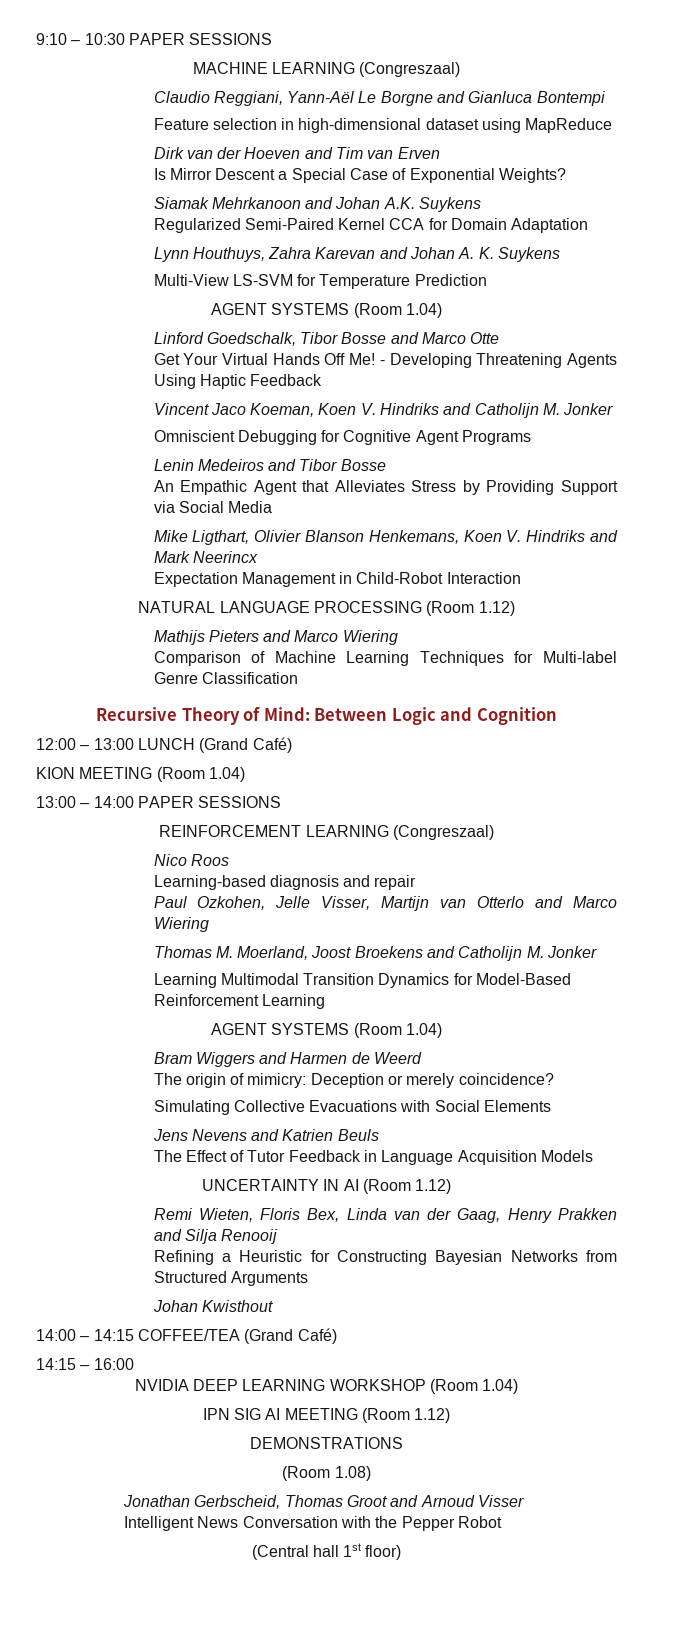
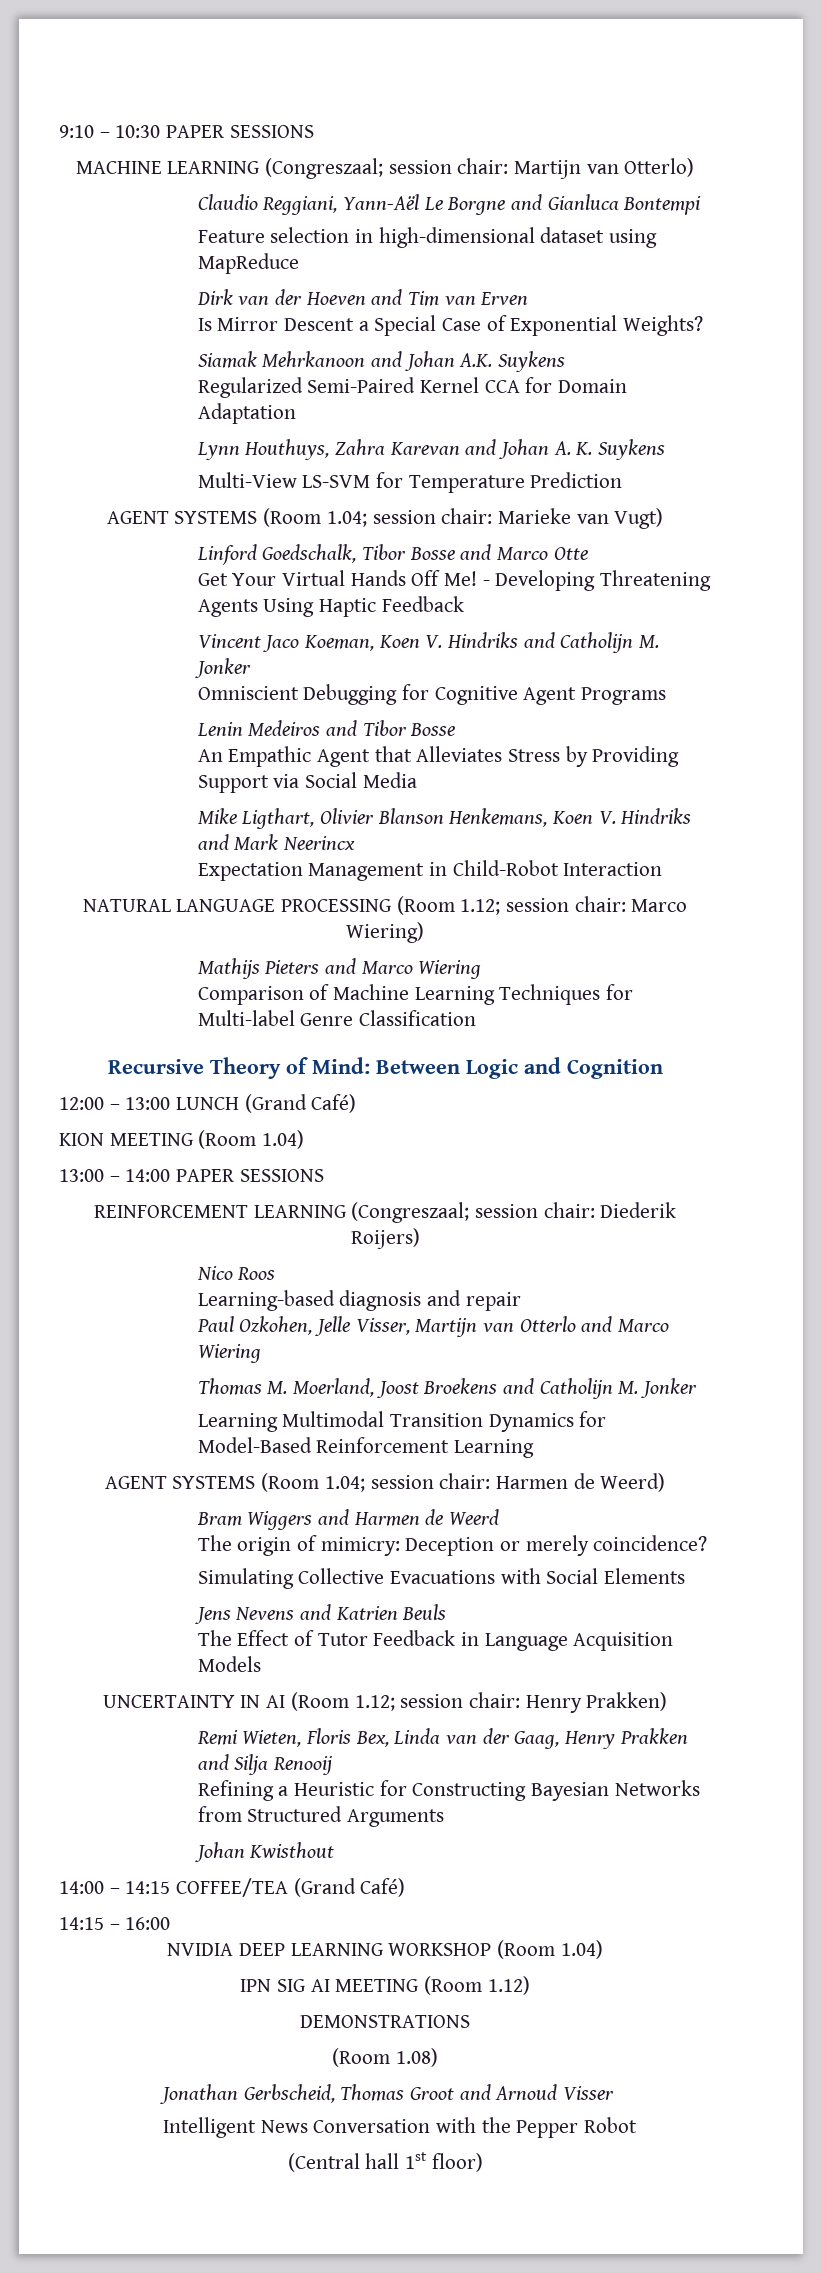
- MACHINE LEARNING (Congreszaal)
+ MACHINE LEARNING (Congreszaal; session chair: Martijn van Otterlo)
  Multi-View LS-SVM for Temperature Prediction
- AGENT SYSTEMS (Room 1.04)
+ AGENT SYSTEMS (Room 1.04; session chair: Marieke van Vugt)
- NATURAL LANGUAGE PROCESSING (Room 1.12)
+ NATURAL LANGUAGE PROCESSING (Room 1.12; session chair: Marco Wiering)
- REINFORCEMENT LEARNING (Congreszaal)
+ REINFORCEMENT LEARNING (Congreszaal; session chair: Diederik Roijers)
  Learning Multimodal Transition Dynamics for Model-Based Reinforcement Learning
- AGENT SYSTEMS (Room 1.04)
+ AGENT SYSTEMS (Room 1.04; session chair: Harmen de Weerd)
- UNCERTAINTY IN AI (Room 1.12)
+ UNCERTAINTY IN AI (Room 1.12; session chair: Henry Prakken)

